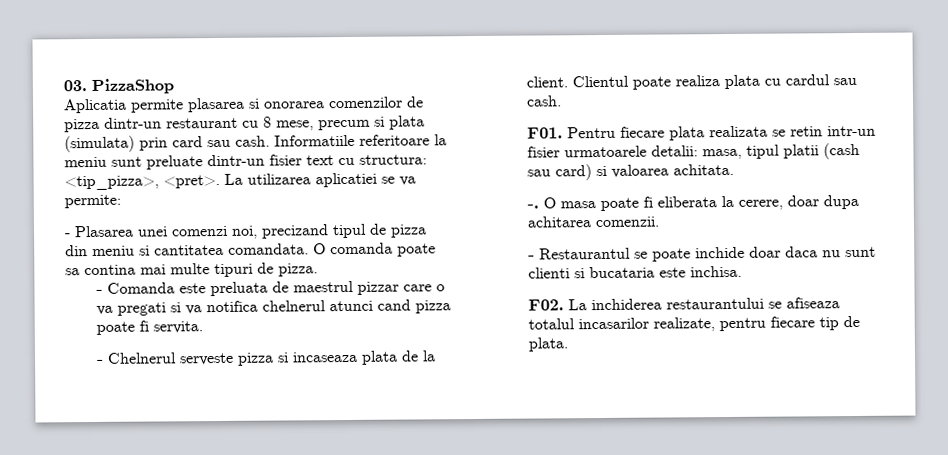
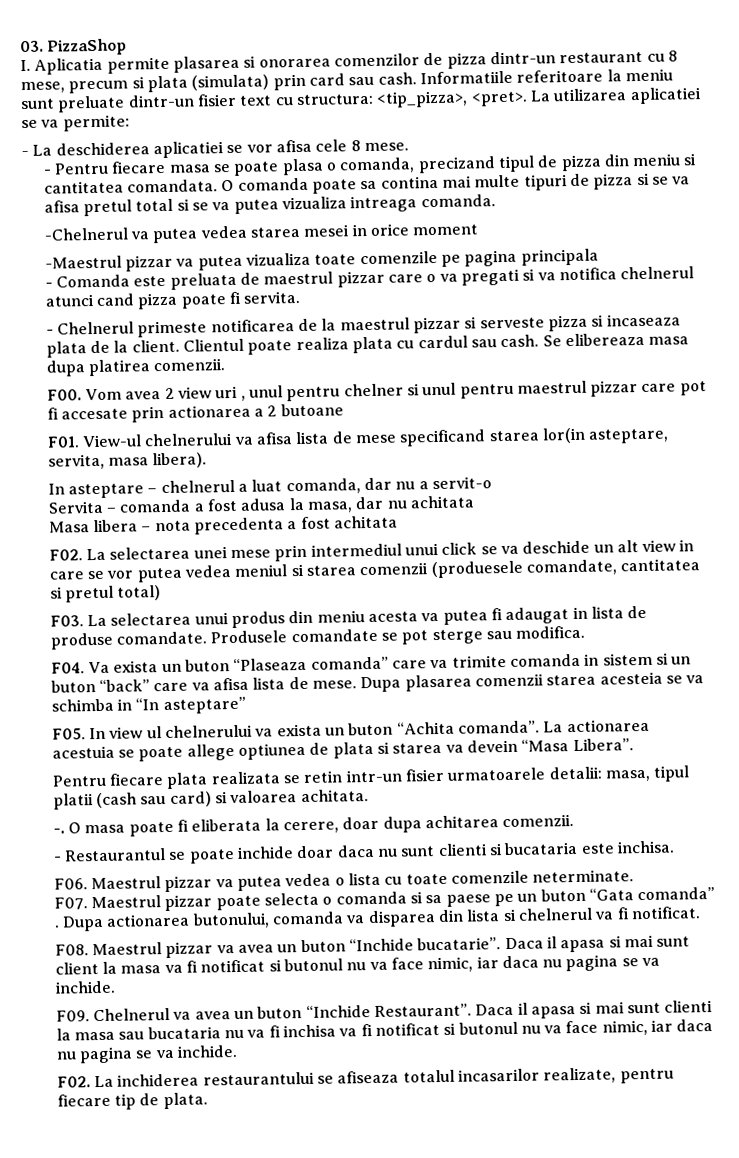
- Aplicatia permite plasarea si onorarea comenzilor de pizza dintr-un restaurant cu 8 mese, precum si plata (simulata) prin card sau cash.
+ I. Aplicatia permite plasarea si onorarea comenzilor de pizza dintr-un restaurant cu 8 mese, precum si plata (simulata) prin card sau cash.
- - Plasarea unei comenzi noi, precizand tipul de pizza din meniu si cantitatea comandata.
+ - La deschiderea aplicatiei se vor afisa cele 8 mese.
+ - Pentru fiecare masa se poate plasa o comanda, precizand tipul de pizza din meniu si cantitatea comandata.
- O comanda poate sa contina mai multe tipuri de pizza.
+ O comanda poate sa contina mai multe tipuri de pizza si se va afisa pretul total si se va putea vizualiza intreaga comanda.
+ -Chelnerul va putea vedea starea mesei in orice moment
+ -Maestrul pizzar va putea vizualiza toate comenzile pe pagina principala
- - Chelnerul serveste pizza si incaseaza plata de la client.
+ - Chelnerul primeste notificarea de la maestrul pizzar si serveste pizza si incaseaza plata de la client.
- Clientul poate realiza plata cu cardul sau cash.
- F01. Pentru fiecare plata realizata se retin intr-un fisier urmatoarele detalii: masa, tipul platii (cash sau card) si valoarea achitata.
+ Clientul poate realiza plata cu cardul sau cash. Se elibereaza masa dupa platirea comenzii.
+ F00. Vom avea 2 view uri , unul pentru chelner si unul pentru maestrul pizzar care pot fi accesate prin actionarea a 2 butoane
+ F01. View-ul chelnerului va afisa lista de mese specificand starea lor(in asteptare, servita, masa libera).
+ In asteptare – chelnerul a luat comanda, dar nu a servit-o
+ Servita – comanda a fost adusa la masa, dar nu achitata
+ Masa libera – nota precedenta a fost achitata
+ F02. La selectarea unei mese prin intermediul unui click se va deschide un alt view in care se vor putea vedea meniul si starea comenzii (produesele comandate, cantitatea si pretul total)
+ F03. La selectarea unui produs din meniu acesta va putea fi adaugat in lista de produse comandate. Produsele comandate se pot sterge sau modifica.
+ F04. Va exista un buton “Plaseaza comanda” care va trimite comanda in sistem si un buton “back” care va afisa lista de mese. Dupa plasarea comenzii starea acesteia se va schimba in “In asteptare”
+ F05. In view ul chelnerului va exista un buton “Achita comanda”. La actionarea acestuia se poate allege optiunea de plata si starea va devein “Masa Libera”.
+ Pentru fiecare plata realizata se retin intr-un fisier urmatoarele detalii: masa, tipul platii (cash sau card) si valoarea achitata.
+ F06. Maestrul pizzar va putea vedea o lista cu toate comenzile neterminate.
+ F07. Maestrul pizzar poate selecta o comanda si sa paese pe un buton “Gata comanda” . Dupa actionarea butonului, comanda va disparea din lista si chelnerul va fi notificat.
+ F08. Maestrul pizzar va avea un buton “Inchide bucatarie”. Daca il apasa si mai sunt client la masa va fi notificat si butonul nu va face nimic, iar daca nu pagina se va inchide.
+ F09. Chelnerul va avea un buton “Inchide Restaurant”. Daca il apasa si mai sunt clienti la masa sau bucataria nu va fi inchisa va fi notificat si butonul nu va face nimic, iar daca nu pagina se va inchide.

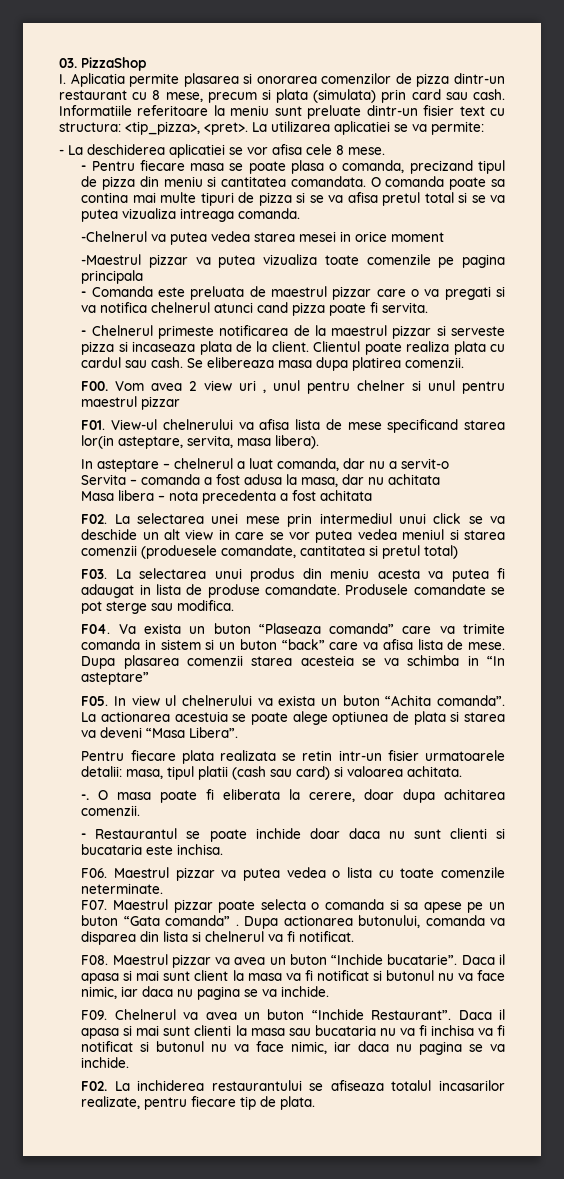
- F00. Vom avea 2 view uri , unul pentru chelner si unul pentru maestrul pizzar care pot fi accesate prin actionarea a 2 butoane
+ F00. Vom avea 2 view uri , unul pentru chelner si unul pentru maestrul pizzar
- La actionarea acestuia se poate allege optiunea de plata si starea va devein “Masa Libera”.
+ La actionarea acestuia se poate alege optiunea de plata si starea va deveni “Masa Libera”.
- F07. Maestrul pizzar poate selecta o comanda si sa paese pe un buton “Gata comanda” .
+ F07. Maestrul pizzar poate selecta o comanda si sa apese pe un buton “Gata comanda” .

